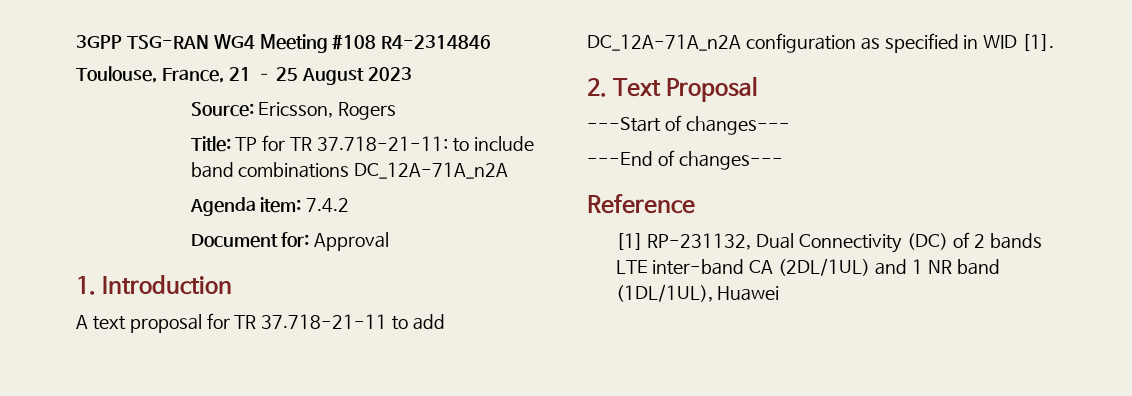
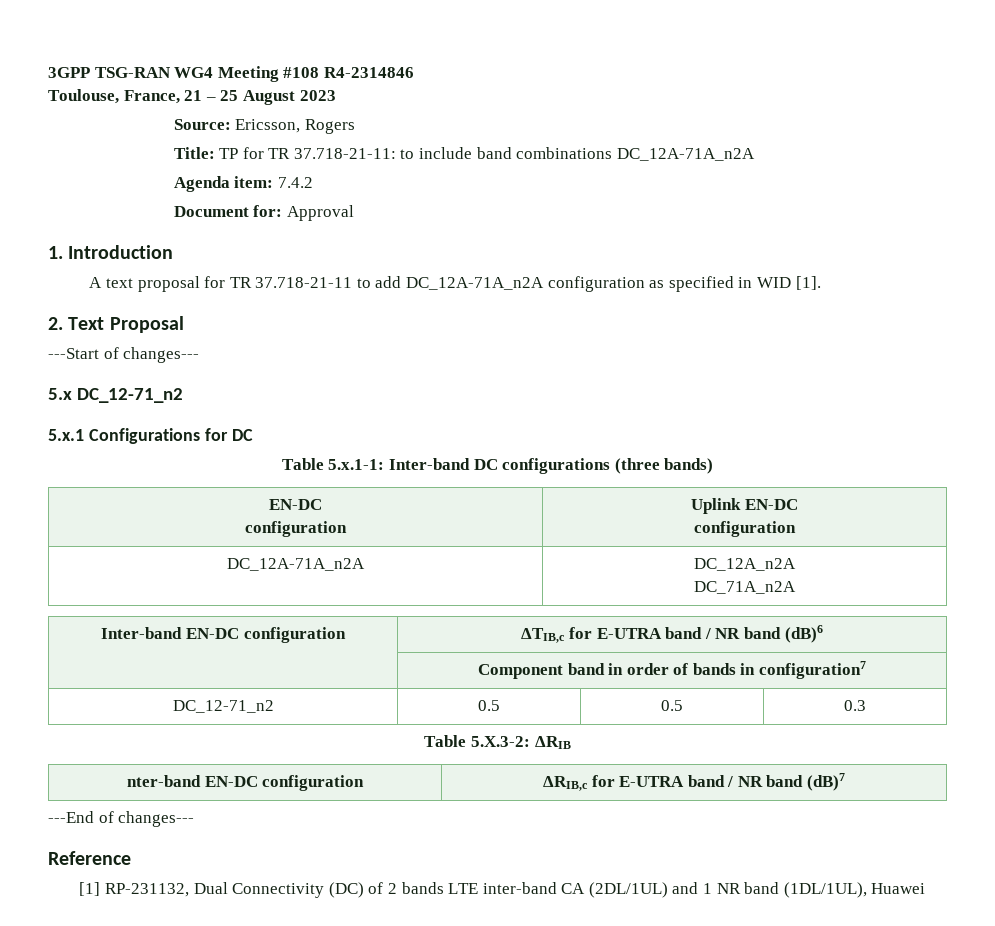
+ 5.x DC_12-71_n2
+ 5.x.1 Configurations for DC
+ Table 5.x.1-1: Inter-band DC configurations (three bands)
+ EN-DC
+ configuration | Uplink EN-DC
+ configuration
+ DC_12A-71A_n2A | DC_12A_n2A
+ DC_71A_n2A
+ Inter-band EN-DC configuration | ΔTIB,c for E-UTRA band / NR band (dB)6
+ | Component band in order of bands in configuration7
+ DC_12-71_n2 | 0.5 | 0.5 | 0.3
+ Table 5.X.3-2: ΔRIB
+ nter-band EN-DC configuration | ΔRIB,c for E-UTRA band / NR band (dB)7

